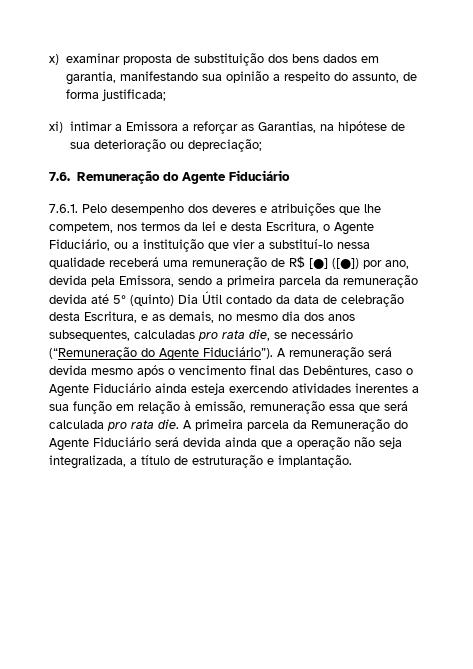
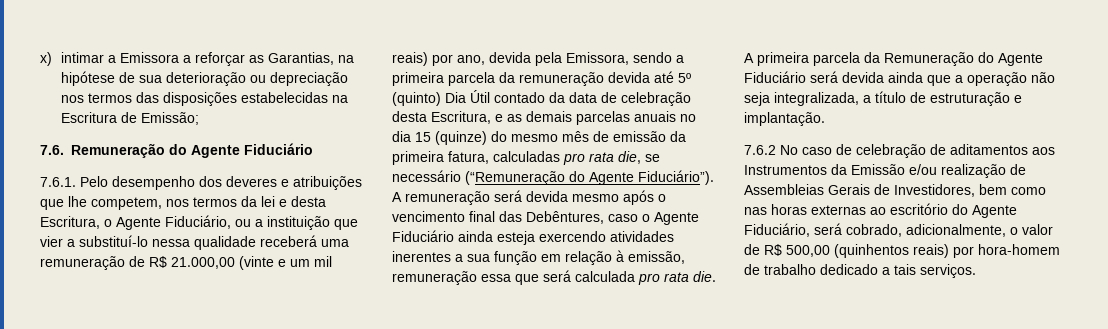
- x) examinar proposta de substituição dos bens dados em garantia, manifestando sua opinião a respeito do assunto, de forma justificada;
- xi) intimar a Emissora a reforçar as Garantias, na hipótese de sua deterioração ou depreciação;
+ x) intimar a Emissora a reforçar as Garantias, na hipótese de sua deterioração ou depreciação nos termos das disposições estabelecidas na Escritura de Emissão;
- 7.6.1. Pelo desempenho dos deveres e atribuições que lhe competem, nos termos da lei e desta Escritura, o Agente Fiduciário, ou a instituição que vier a substituí-lo nessa qualidade receberá uma remuneração de R$ [●] ([●]) por ano, devida pela Emissora, sendo a primeira parcela da remuneração devida até 5º (quinto) Dia Útil contado da data de celebração desta Escritura, e as demais, no mesmo dia dos anos subsequentes, calculadas pro rata die, se necessário (“Remuneração do Agente Fiduciário”).
+ 7.6.1. Pelo desempenho dos deveres e atribuições que lhe competem, nos termos da lei e desta Escritura, o Agente Fiduciário, ou a instituição que vier a substituí-lo nessa qualidade receberá uma remuneração de R$ 21.000,00 (vinte e um mil reais) por ano, devida pela Emissora, sendo a primeira parcela da remuneração devida até 5º (quinto) Dia Útil contado da data de celebração desta Escritura, e as demais parcelas anuais no dia 15 (quinze) do mesmo mês de emissão da primeira fatura, calculadas pro rata die, se necessário (“Remuneração do Agente Fiduciário”).
+ 7.6.2 No caso de celebração de aditamentos aos Instrumentos da Emissão e/ou realização de Assembleias Gerais de Investidores, bem como nas horas externas ao escritório do Agente Fiduciário, será cobrado, adicionalmente, o valor de R$ 500,00 (quinhentos reais) por hora-homem de trabalho dedicado a tais serviços.

